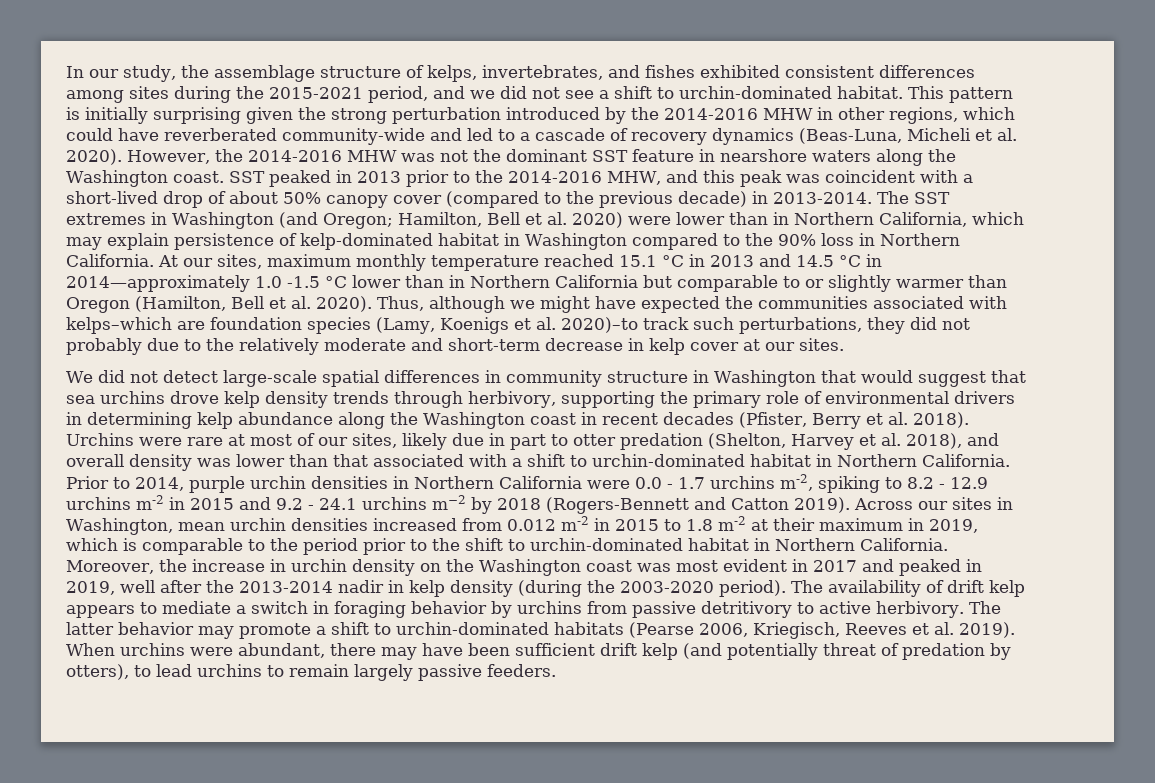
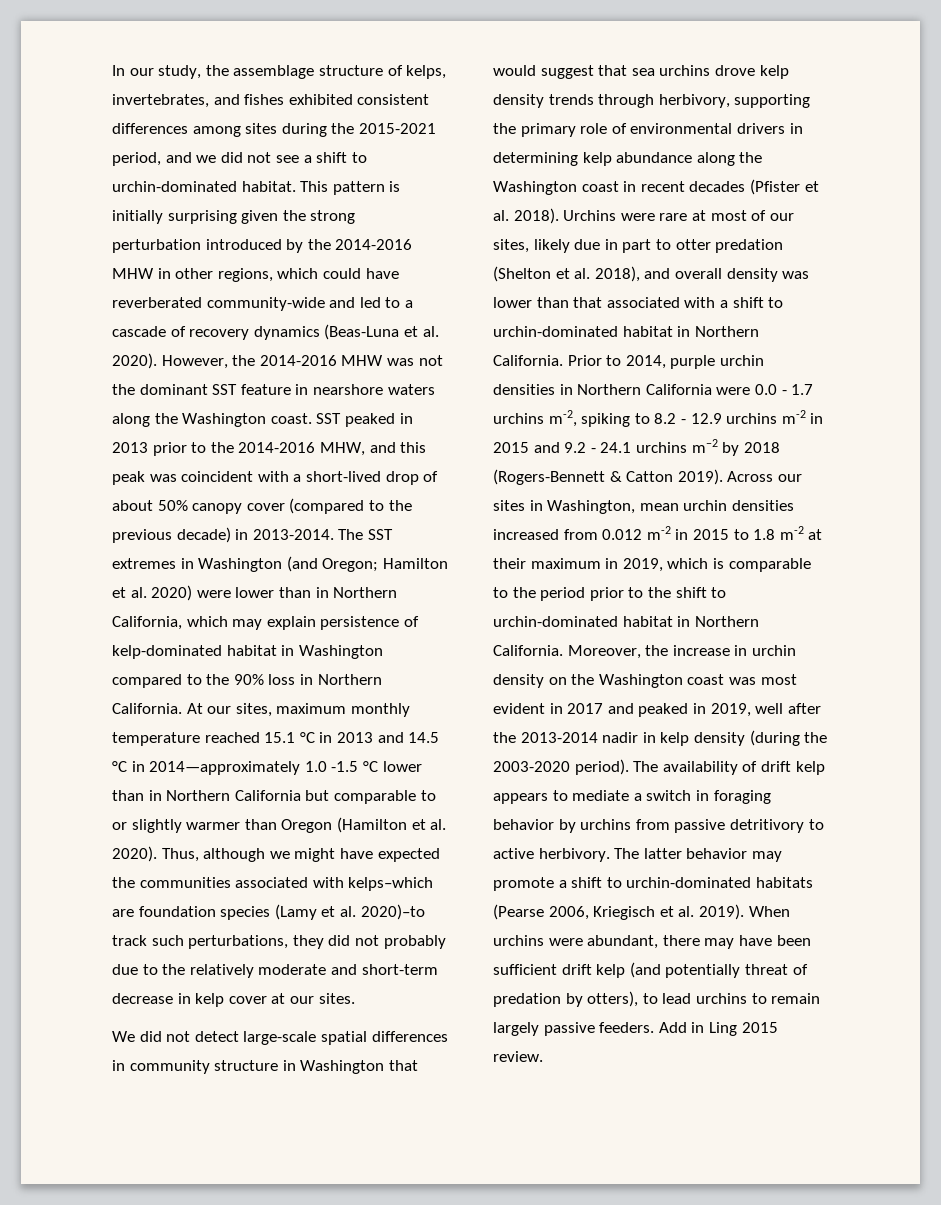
- This pattern is initially surprising given the strong perturbation introduced by the 2014-2016 MHW in other regions, which could have reverberated community-wide and led to a cascade of recovery dynamics (Beas-Luna, Micheli et al. 2020).
+ This pattern is initially surprising given the strong perturbation introduced by the 2014-2016 MHW in other regions, which could have reverberated community-wide and led to a cascade of recovery dynamics (Beas-Luna et al. 2020).
- The SST extremes in Washington (and Oregon; Hamilton, Bell et al. 2020) were lower than in Northern California, which may explain persistence of kelp-dominated habitat in Washington compared to the 90% loss in Northern California.
+ The SST extremes in Washington (and Oregon; Hamilton et al. 2020) were lower than in Northern California, which may explain persistence of kelp-dominated habitat in Washington compared to the 90% loss in Northern California.
- At our sites, maximum monthly temperature reached 15.1 °C in 2013 and 14.5 °C in 2014—approximately 1.0 -1.5 °C lower than in Northern California but comparable to or slightly warmer than Oregon (Hamilton, Bell et al. 2020).
+ At our sites, maximum monthly temperature reached 15.1 °C in 2013 and 14.5 °C in 2014—approximately 1.0 -1.5 °C lower than in Northern California but comparable to or slightly warmer than Oregon (Hamilton et al. 2020).
- Thus, although we might have expected the communities associated with kelps–which are foundation species (Lamy, Koenigs et al. 2020)–to track such perturbations, they did not probably due to the relatively moderate and short-term decrease in kelp cover at our sites.
+ Thus, although we might have expected the communities associated with kelps–which are foundation species (Lamy et al. 2020)–to track such perturbations, they did not probably due to the relatively moderate and short-term decrease in kelp cover at our sites.
- We did not detect large-scale spatial differences in community structure in Washington that would suggest that sea urchins drove kelp density trends through herbivory, supporting the primary role of environmental drivers in determining kelp abundance along the Washington coast in recent decades (Pfister, Berry et al. 2018).
+ We did not detect large-scale spatial differences in community structure in Washington that would suggest that sea urchins drove kelp density trends through herbivory, supporting the primary role of environmental drivers in determining kelp abundance along the Washington coast in recent decades (Pfister et al. 2018).
- Urchins were rare at most of our sites, likely due in part to otter predation (Shelton, Harvey et al. 2018), and overall density was lower than that associated with a shift to urchin-dominated habitat in Northern California.
+ Urchins were rare at most of our sites, likely due in part to otter predation (Shelton et al. 2018), and overall density was lower than that associated with a shift to urchin-dominated habitat in Northern California.
- Prior to 2014, purple urchin densities in Northern California were 0.0 - 1.7 urchins m-2, spiking to 8.2 - 12.9 urchins m-2 in 2015 and 9.2 - 24.1 urchins m−2 by 2018 (Rogers-Bennett and Catton 2019).
+ Prior to 2014, purple urchin densities in Northern California were 0.0 - 1.7 urchins m-2, spiking to 8.2 - 12.9 urchins m-2 in 2015 and 9.2 - 24.1 urchins m−2 by 2018 (Rogers-Bennett & Catton 2019).
- The latter behavior may promote a shift to urchin-dominated habitats (Pearse 2006, Kriegisch, Reeves et al. 2019).
+ The latter behavior may promote a shift to urchin-dominated habitats (Pearse 2006, Kriegisch et al. 2019).
+ Add in Ling 2015 review.

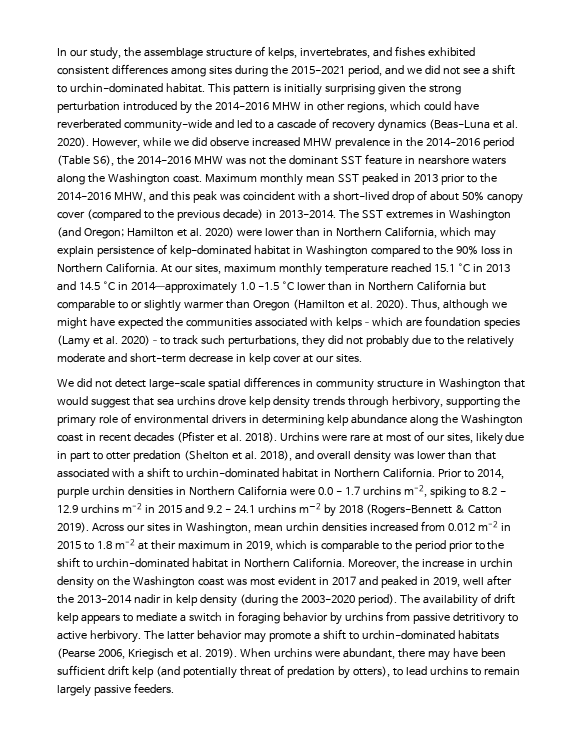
- However, the 2014-2016 MHW was not the dominant SST feature in nearshore waters along the Washington coast.
+ However, while we did observe increased MHW prevalence in the 2014-2016 period (Table S6), the 2014-2016 MHW was not the dominant SST feature in nearshore waters along the Washington coast.
- SST peaked in 2013 prior to the 2014-2016 MHW, and this peak was coincident with a short-lived drop of about 50% canopy cover (compared to the previous decade) in 2013-2014.
+ Maximum monthly mean SST peaked in 2013 prior to the 2014-2016 MHW, and this peak was coincident with a short-lived drop of about 50% canopy cover (compared to the previous decade) in 2013-2014.
- Add in Ling 2015 review.

